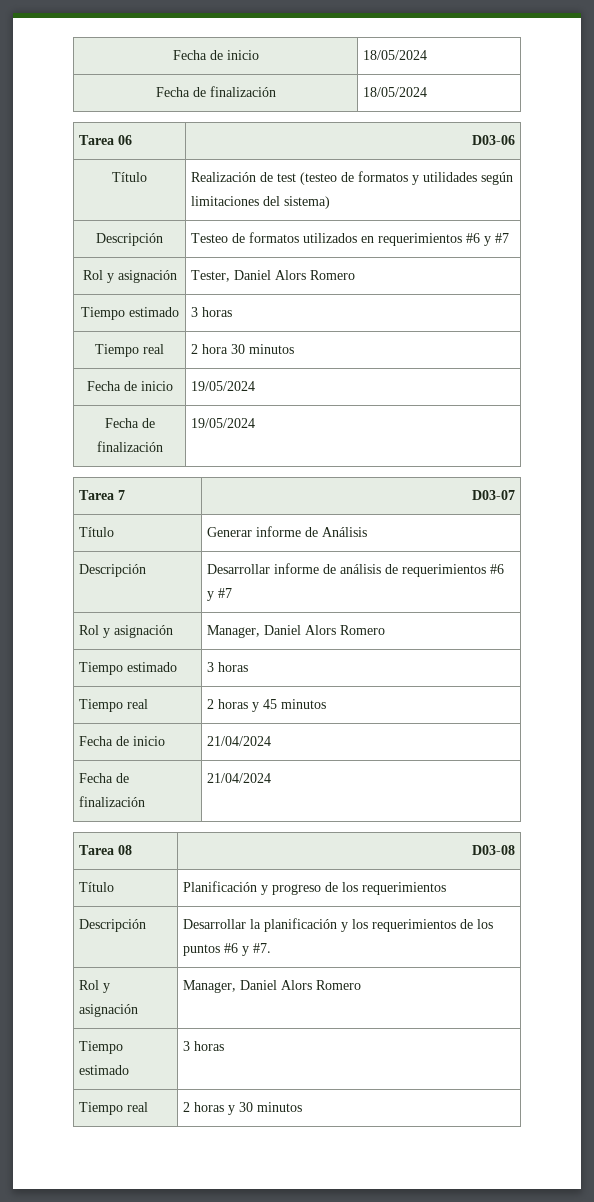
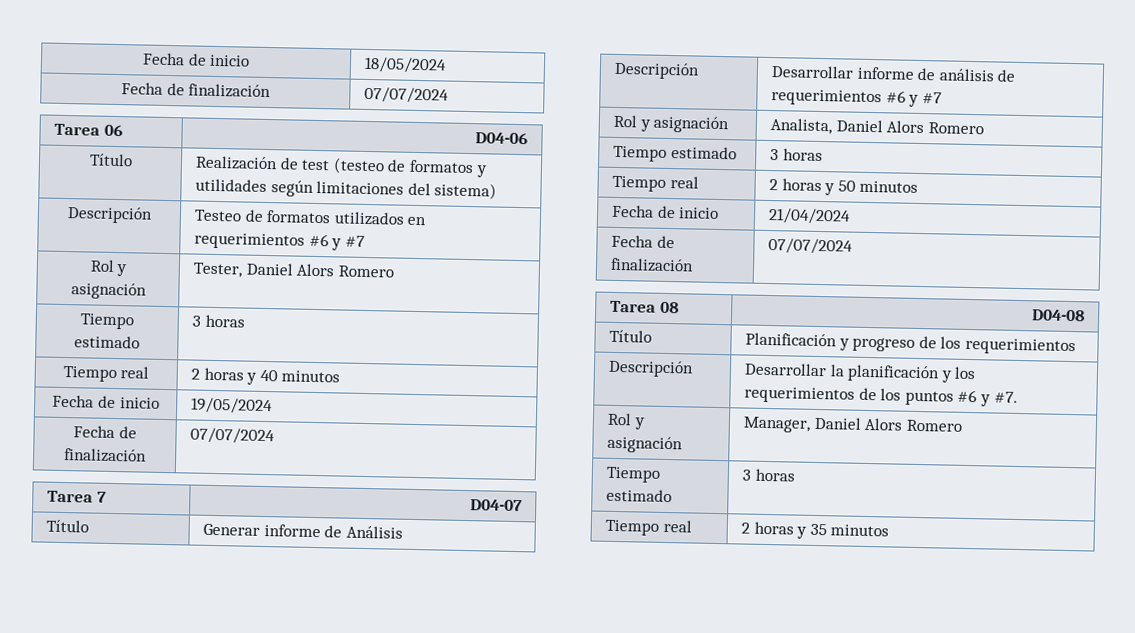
  Fecha de inicio | 18/05/2024
- Fecha de finalización | 18/05/2024
+ Fecha de finalización | 07/07/2024
- Tarea 06 | D03-06
+ Tarea 06 | D04-06
- Tiempo real | 2 hora 30 minutos
+ Tiempo real | 2 horas y 40 minutos
  Fecha de inicio | 19/05/2024
- Fecha de finalización | 19/05/2024
+ Fecha de finalización | 07/07/2024
- Tarea 7 | D03-07
+ Tarea 7 | D04-07
  Descripción | Desarrollar informe de análisis de requerimientos #6 y #7
- Rol y asignación | Manager, Daniel Alors Romero
+ Rol y asignación | Analista, Daniel Alors Romero
- Tiempo real | 2 horas y 45 minutos
+ Tiempo real | 2 horas y 50 minutos
  Fecha de inicio | 21/04/2024
- Fecha de finalización | 21/04/2024
+ Fecha de finalización | 07/07/2024
- Tarea 08 | D03-08
+ Tarea 08 | D04-08
- Tiempo real | 2 horas y 30 minutos
+ Tiempo real | 2 horas y 35 minutos

